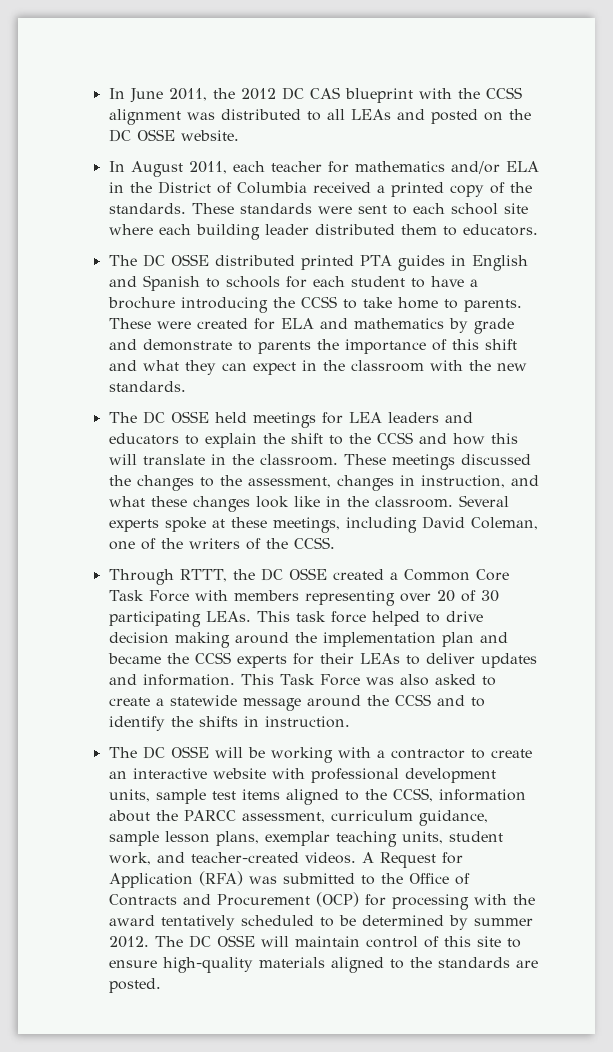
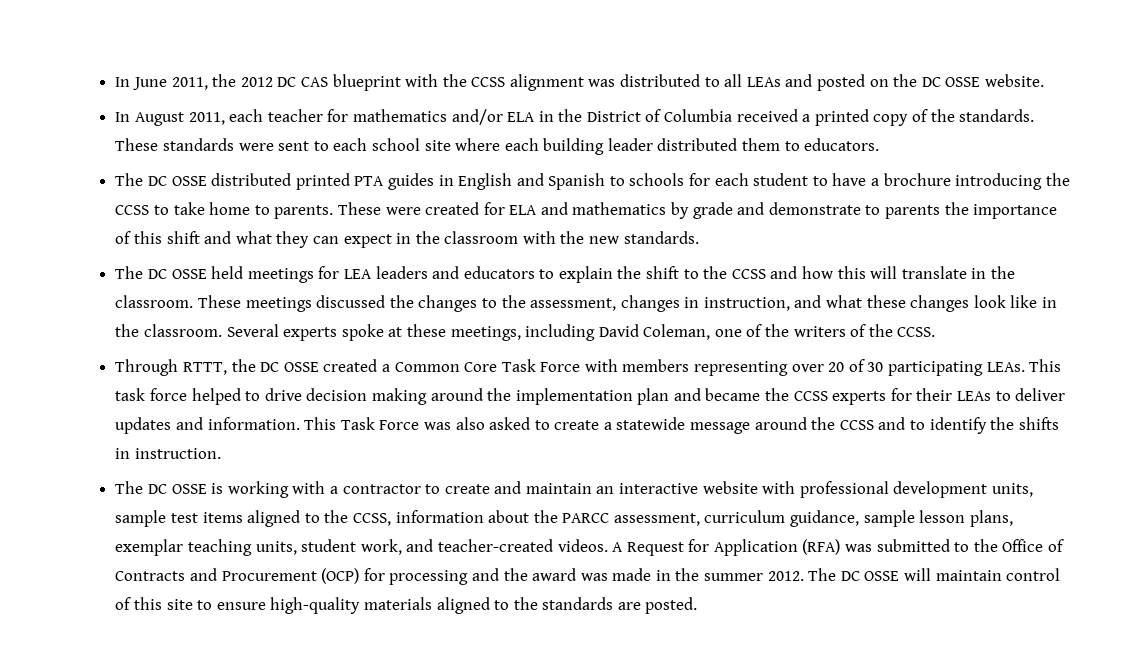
- The DC OSSE will be working with a contractor to create an interactive website with professional development units, sample test items aligned to the CCSS, information about the PARCC assessment, curriculum guidance, sample lesson plans, exemplar teaching units, student work, and teacher-created videos.
+ The DC OSSE is working with a contractor to create and maintain an interactive website with professional development units, sample test items aligned to the CCSS, information about the PARCC assessment, curriculum guidance, sample lesson plans, exemplar teaching units, student work, and teacher-created videos.
- A Request for Application (RFA) was submitted to the Office of Contracts and Procurement (OCP) for processing with the award tentatively scheduled to be determined by summer 2012.
+ A Request for Application (RFA) was submitted to the Office of Contracts and Procurement (OCP) for processing and the award was made in the summer 2012.

